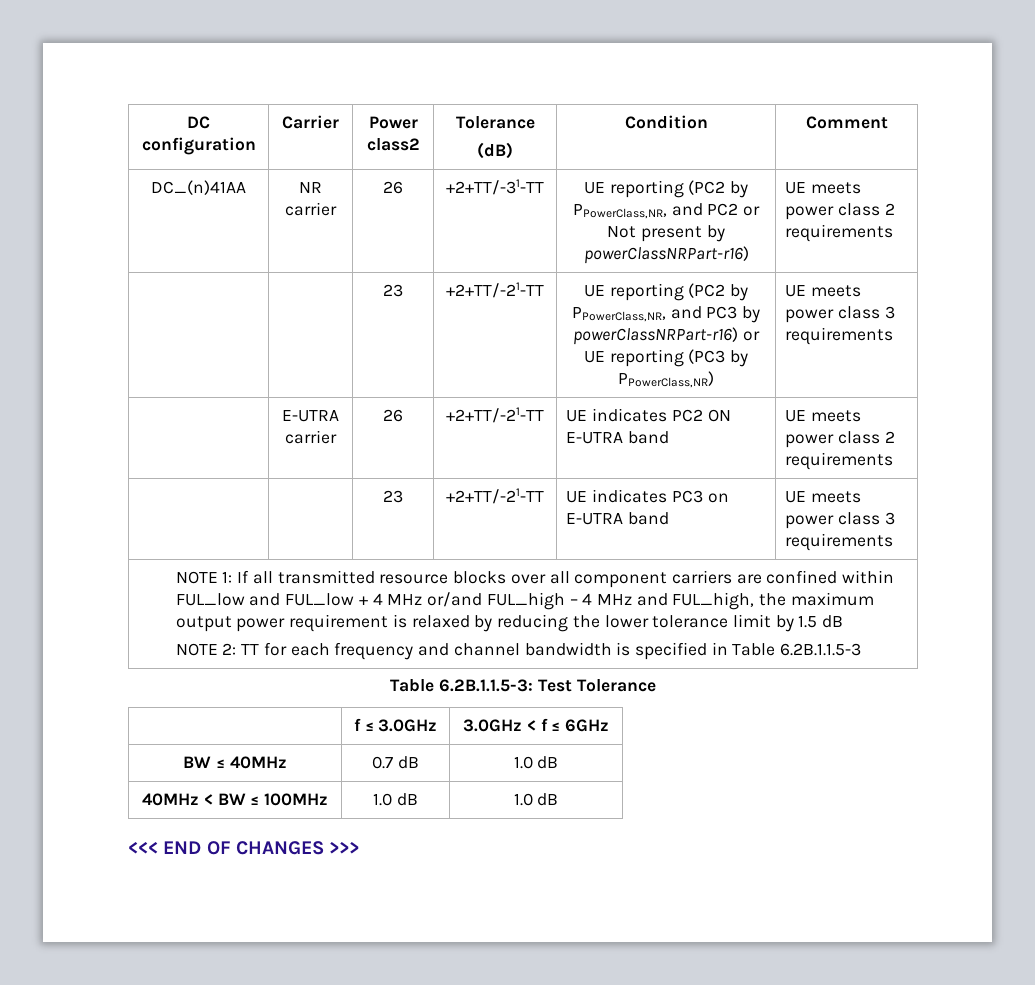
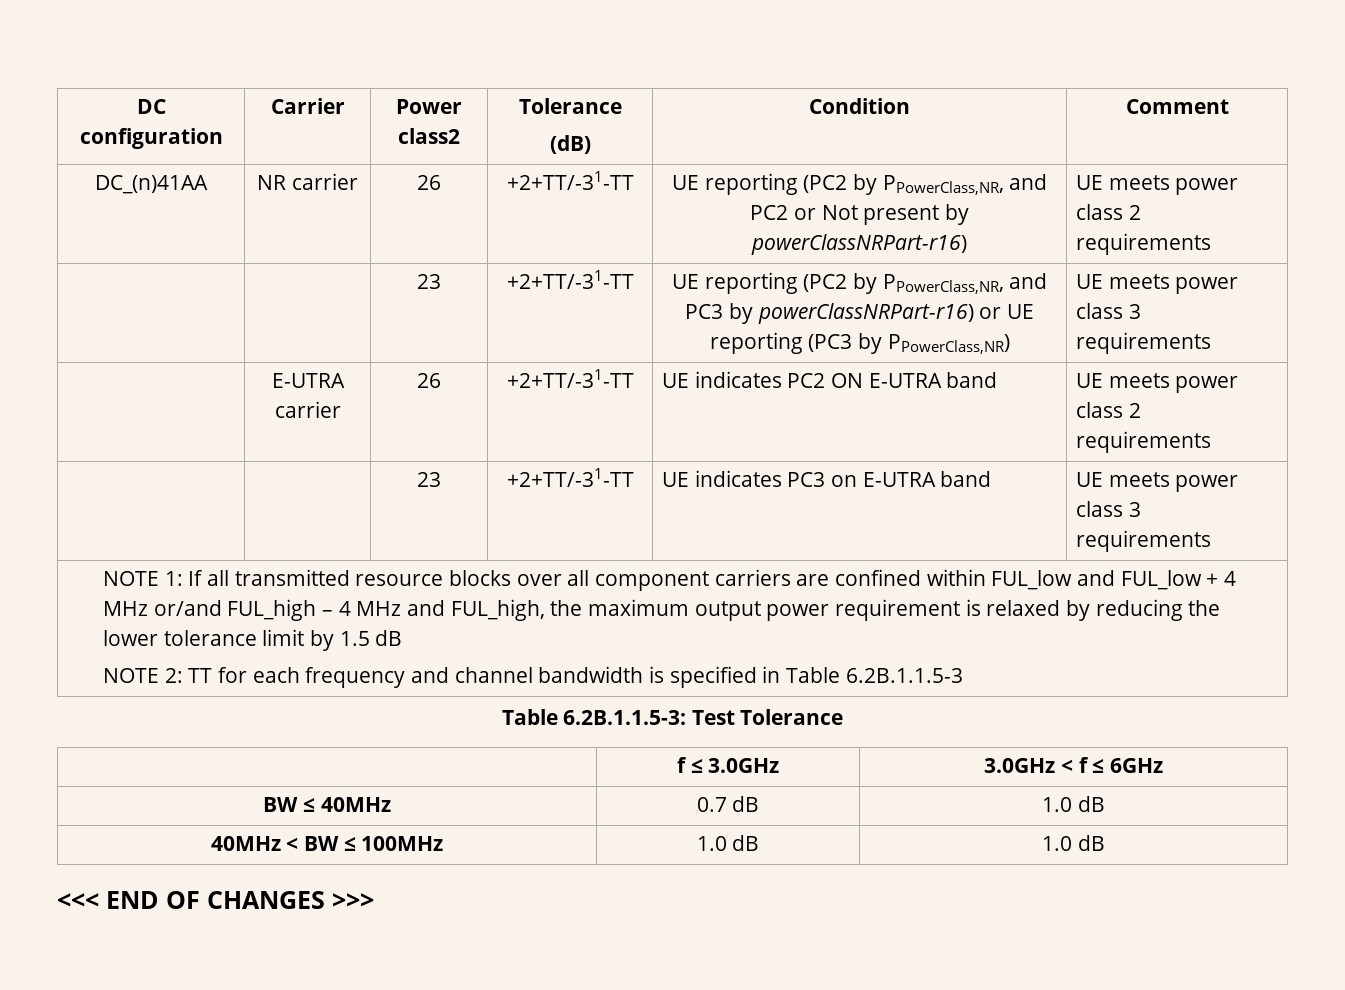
- | | 23 | +2+TT/-21-TT | UE reporting (PC2 by PPowerClass,NR, and PC3 by powerClassNRPart-r16) or UE reporting (PC3 by PPowerClass,NR) | UE meets power class 3 requirements
+ | | 23 | +2+TT/-31-TT | UE reporting (PC2 by PPowerClass,NR, and PC3 by powerClassNRPart-r16) or UE reporting (PC3 by PPowerClass,NR) | UE meets power class 3 requirements
- | E-UTRA carrier | 26 | +2+TT/-21-TT | UE indicates PC2 ON E-UTRA band | UE meets power class 2 requirements
+ | E-UTRA carrier | 26 | +2+TT/-31-TT | UE indicates PC2 ON E-UTRA band | UE meets power class 2 requirements
- | | 23 | +2+TT/-21-TT | UE indicates PC3 on E-UTRA band | UE meets power class 3 requirements
+ | | 23 | +2+TT/-31-TT | UE indicates PC3 on E-UTRA band | UE meets power class 3 requirements

